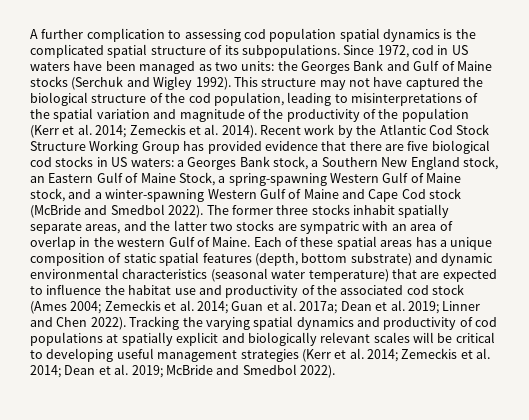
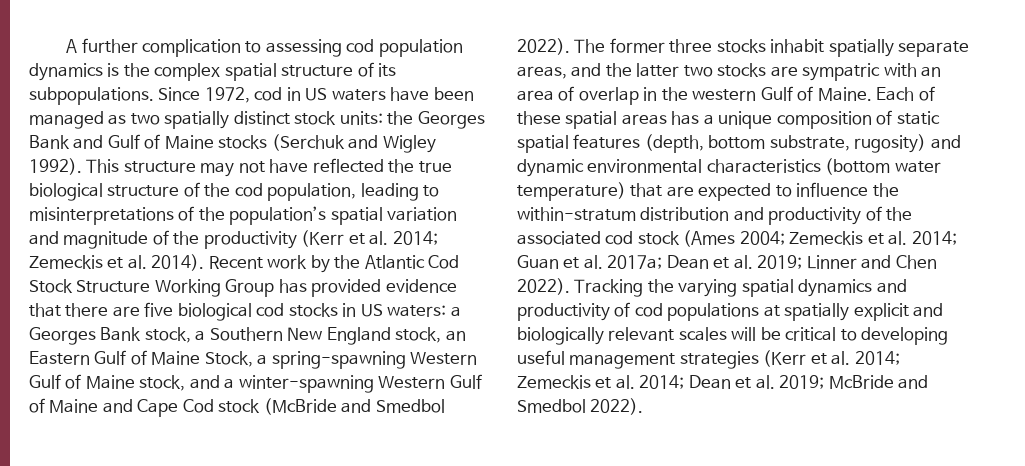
- A further complication to assessing cod population spatial dynamics is the complicated spatial structure of its subpopulations.
+ A further complication to assessing cod population dynamics is the complex spatial structure of its subpopulations.
- Since 1972, cod in US waters have been managed as two units: the Georges Bank and Gulf of Maine stocks (Serchuk and Wigley 1992).
+ Since 1972, cod in US waters have been managed as two spatially distinct stock units: the Georges Bank and Gulf of Maine stocks (Serchuk and Wigley 1992).
- This structure may not have captured the biological structure of the cod population, leading to misinterpretations of the spatial variation and magnitude of the productivity of the population (Kerr et al. 2014; Zemeckis et al. 2014).
+ This structure may not have reflected the true biological structure of the cod population, leading to misinterpretations of the population’s spatial variation and magnitude of the productivity (Kerr et al. 2014; Zemeckis et al. 2014).
- Each of these spatial areas has a unique composition of static spatial features (depth, bottom substrate) and dynamic environmental characteristics (seasonal water temperature) that are expected to influence the habitat use and productivity of the associated cod stock (Ames 2004; Zemeckis et al. 2014; Guan et al. 2017a; Dean et al. 2019; Linner and Chen 2022).
+ Each of these spatial areas has a unique composition of static spatial features (depth, bottom substrate, rugosity) and dynamic environmental characteristics (bottom water temperature) that are expected to influence the within-stratum distribution and productivity of the associated cod stock (Ames 2004; Zemeckis et al. 2014; Guan et al. 2017a; Dean et al. 2019; Linner and Chen 2022).

